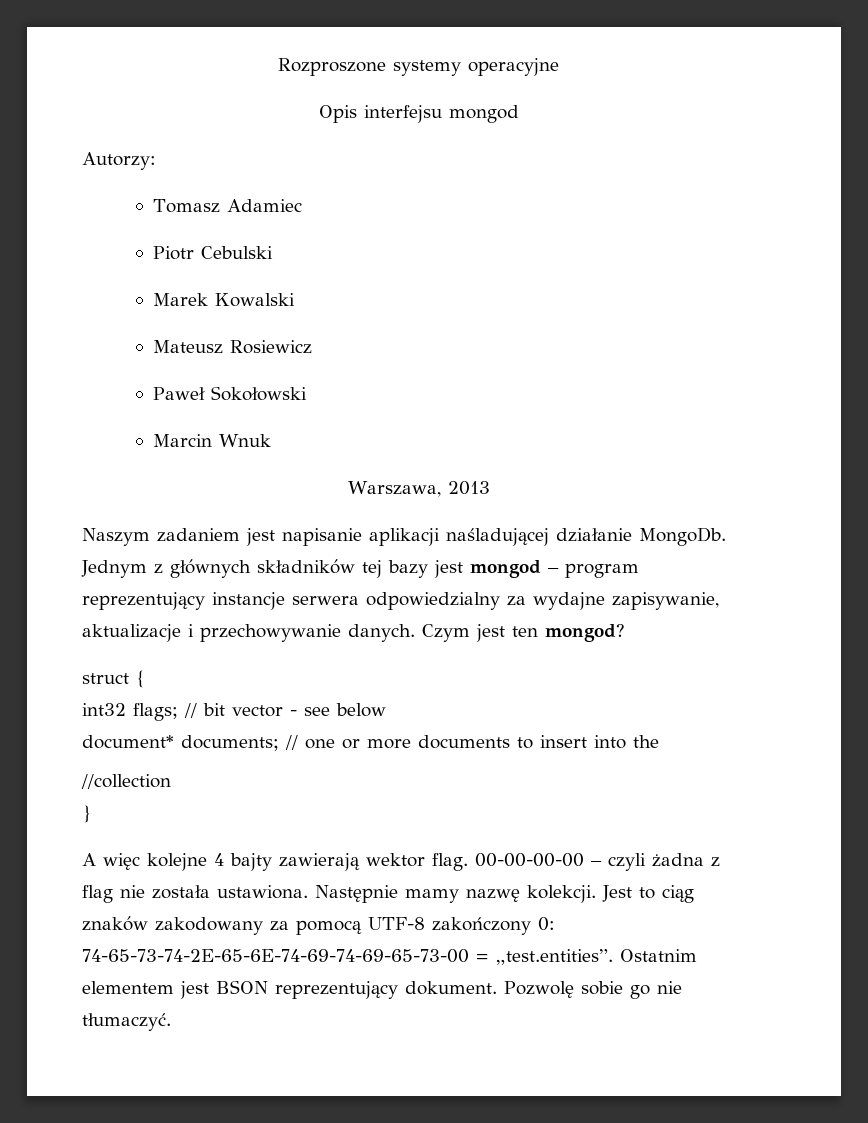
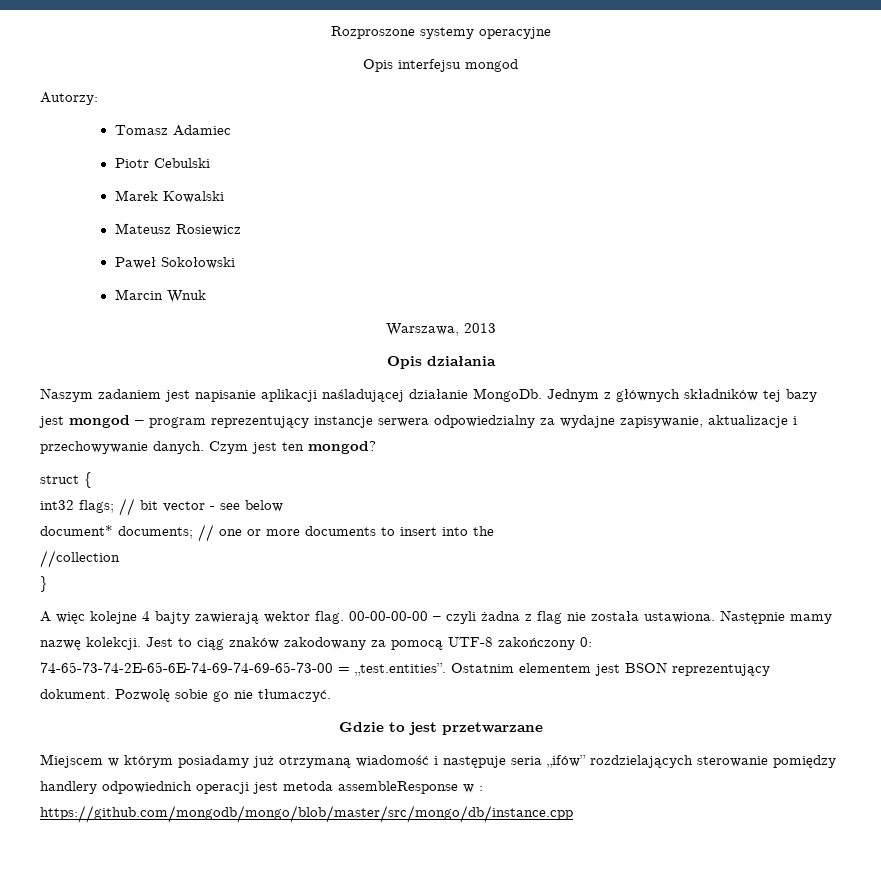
+ Opis działania
+ Gdzie to jest przetwarzane
+ Miejscem w którym posiadamy już otrzymaną wiadomość i następuje seria „ifów” rozdzielających sterowanie pomiędzy handlery odpowiednich operacji jest metoda assembleResponse w : https://github.com/mongodb/mongo/blob/master/src/mongo/db/instance.cpp

